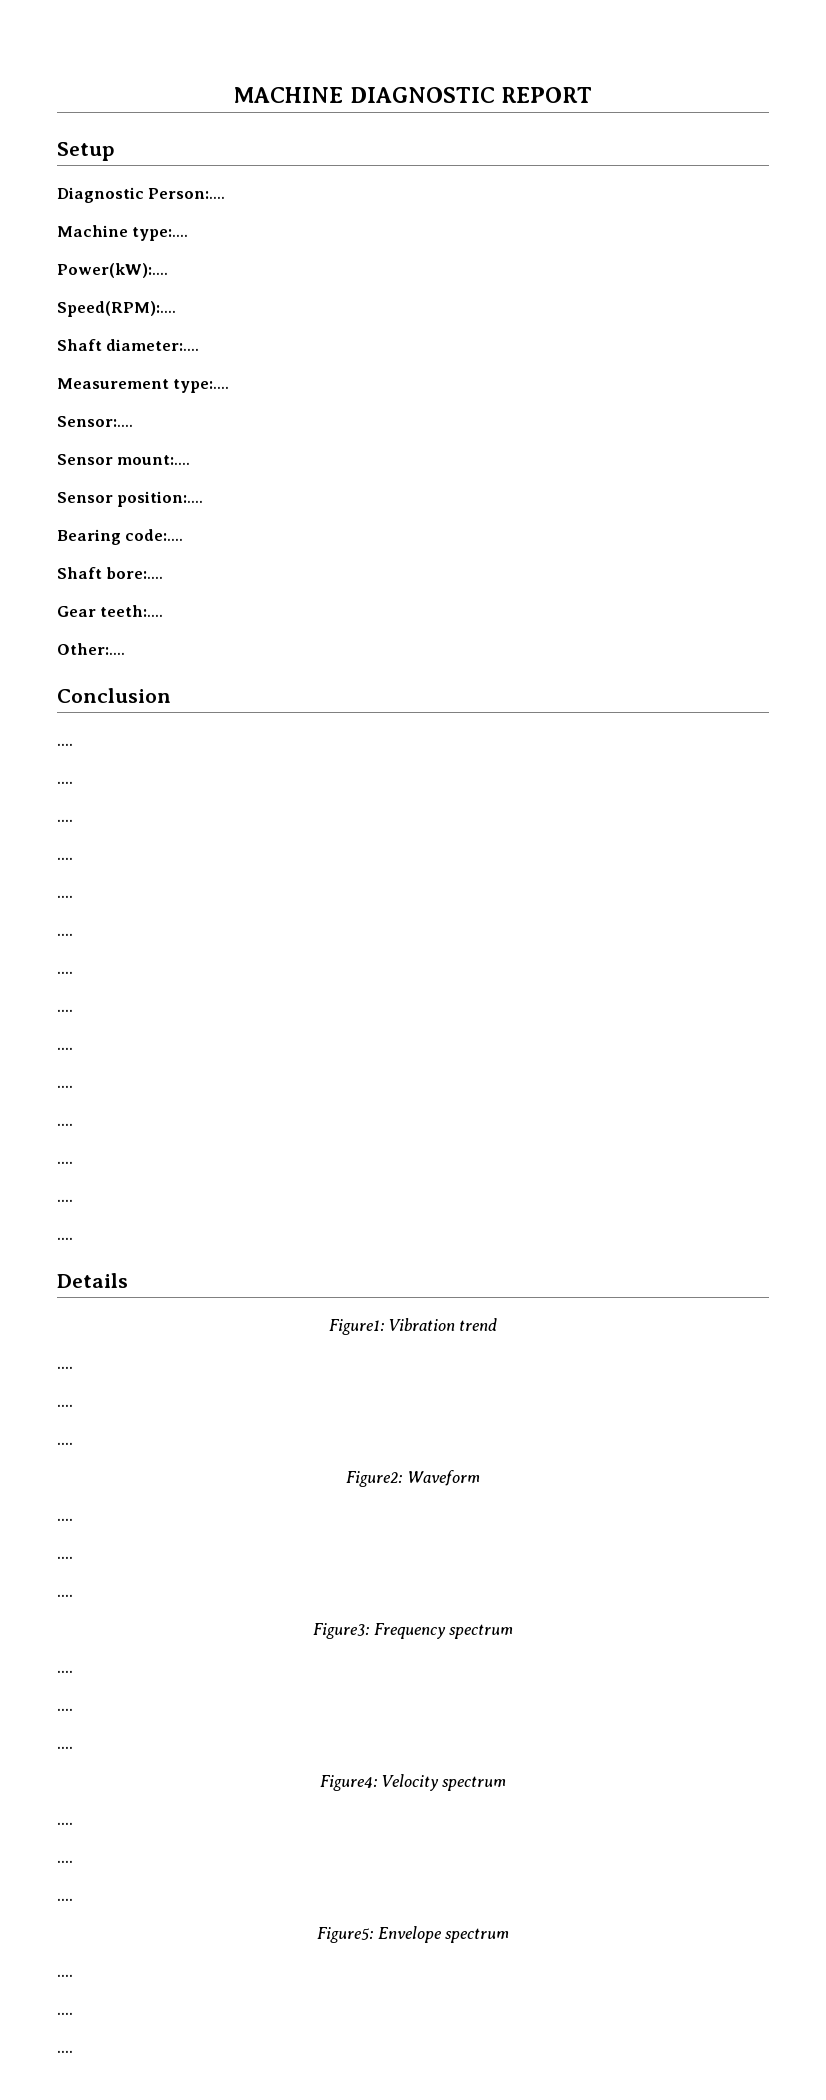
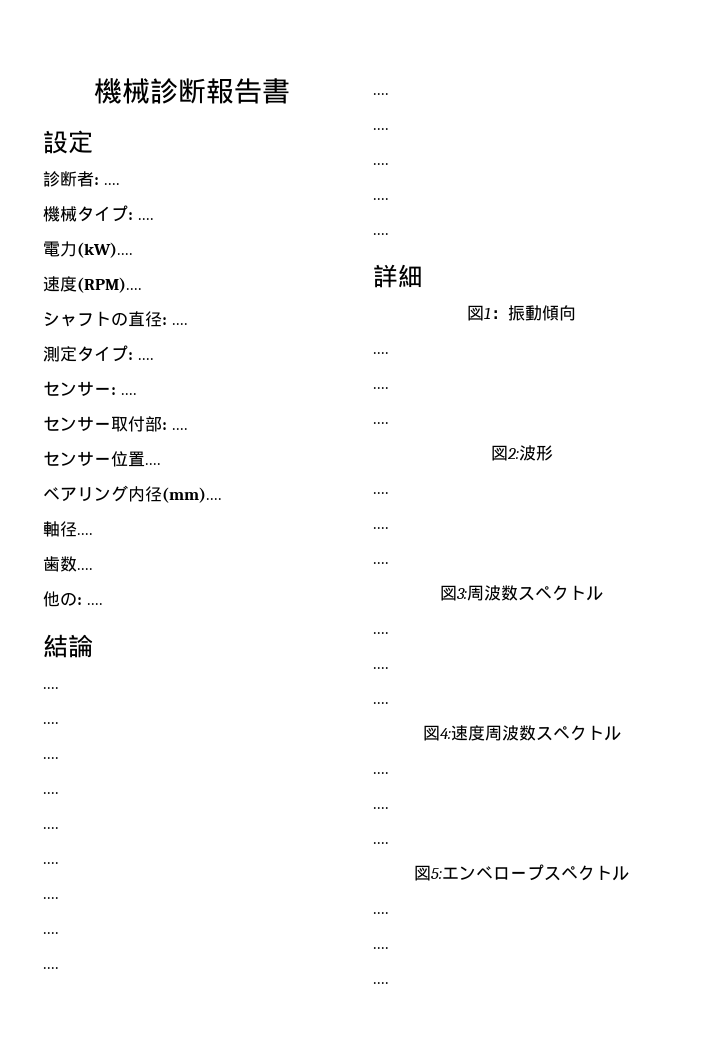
- MACHINE DIAGNOSTIC REPORT
- Setup
- Diagnostic Person:....
- Machine type:....
- Power(kW):....
- Speed(RPM):....
- Shaft diameter:....
- Measurement type:....
- Sensor:....
- Sensor mount:....
- Sensor position:....
- Bearing code:....
- Shaft bore:....
- Gear teeth:....
- Other:....
- Conclusion
+ 機械診断報告書
+ 設定
+ 診断者: ....
+ 機械タイプ: ....
+ 電力(kW)....
+ 速度(RPM)....
+ シャフトの直径: ....
+ 測定タイプ: ....
+ センサー: ....
+ センサー取付部: ....
+ センサー位置....
+ ベアリング内径(mm)....
+ 軸径....
+ 歯数....
+ 他の: ....
+ 結論
- Details
- Figure1: Vibration trend
+ 詳細
+ 図1：振動傾向
  ....
  ....
  ....
- Figure2: Waveform
+ 図2:波形
  ....
  ....
  ....
- Figure3: Frequency spectrum
+ 図3:周波数スペクトル
  ....
  ....
  ....
- Figure4: Velocity spectrum
+ 図4:速度周波数スペクトル
  ....
  ....
  ....
- Figure5: Envelope spectrum
+ 図5:エンベロープスペクトル

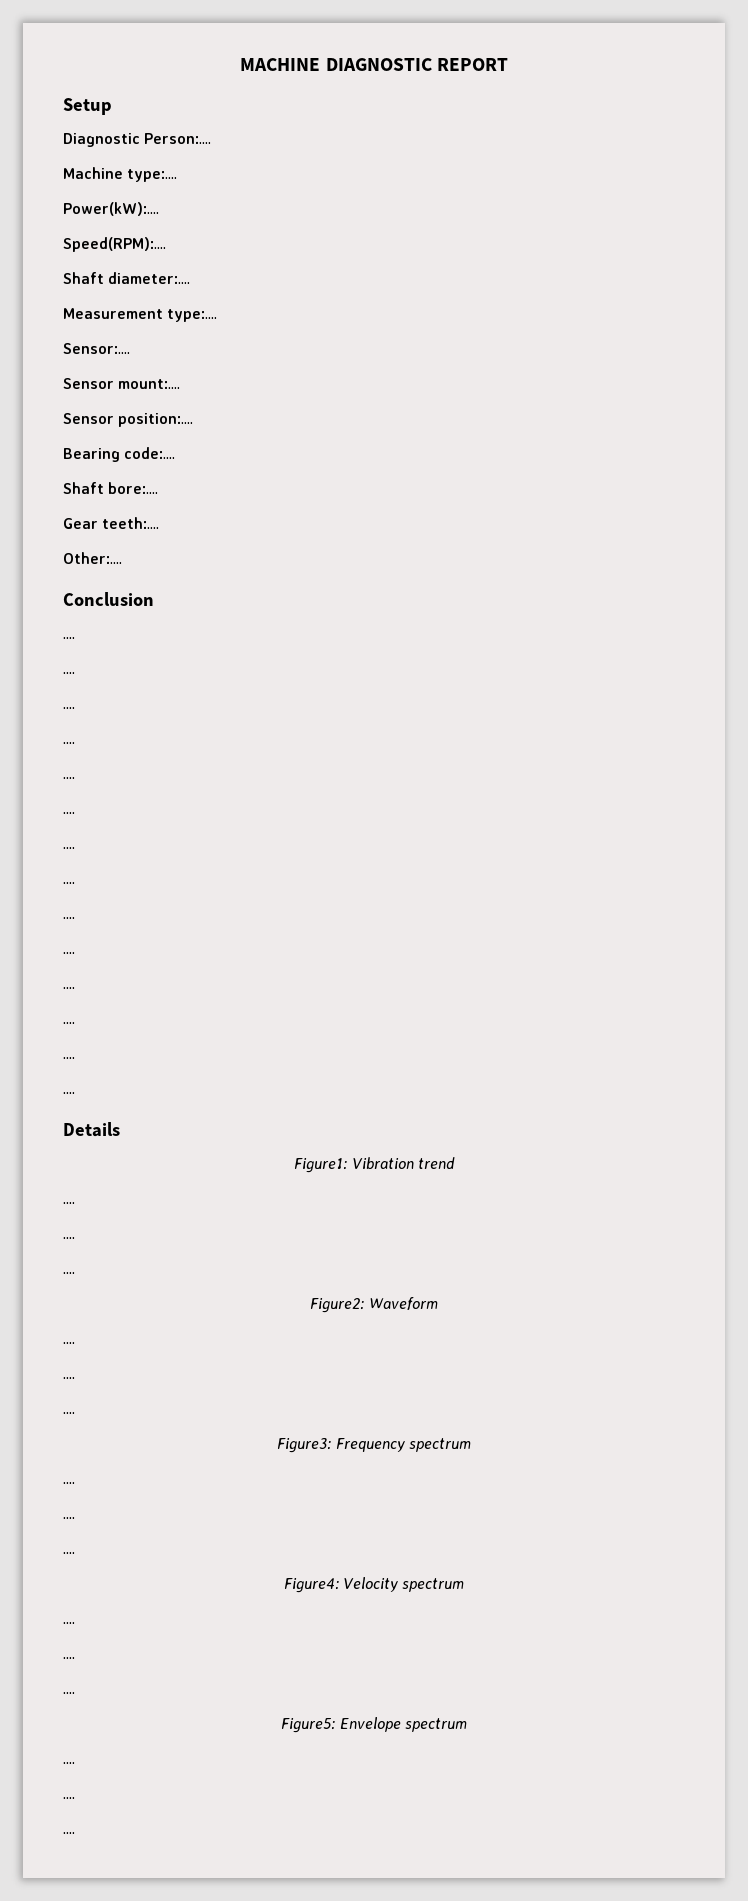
- 機械診断報告書
- 設定
- 診断者: ....
- 機械タイプ: ....
- 電力(kW)....
- 速度(RPM)....
- シャフトの直径: ....
- 測定タイプ: ....
- センサー: ....
- センサー取付部: ....
- センサー位置....
- ベアリング内径(mm)....
- 軸径....
- 歯数....
- 他の: ....
- 結論
+ MACHINE DIAGNOSTIC REPORT
+ Setup
+ Diagnostic Person:....
+ Machine type:....
+ Power(kW):....
+ Speed(RPM):....
+ Shaft diameter:....
+ Measurement type:....
+ Sensor:....
+ Sensor mount:....
+ Sensor position:....
+ Bearing code:....
+ Shaft bore:....
+ Gear teeth:....
+ Other:....
+ Conclusion
- 詳細
- 図1：振動傾向
+ Details
+ Figure1: Vibration trend
  ....
  ....
  ....
- 図2:波形
+ Figure2: Waveform
  ....
  ....
  ....
- 図3:周波数スペクトル
+ Figure3: Frequency spectrum
  ....
  ....
  ....
- 図4:速度周波数スペクトル
+ Figure4: Velocity spectrum
  ....
  ....
  ....
- 図5:エンベロープスペクトル
+ Figure5: Envelope spectrum

